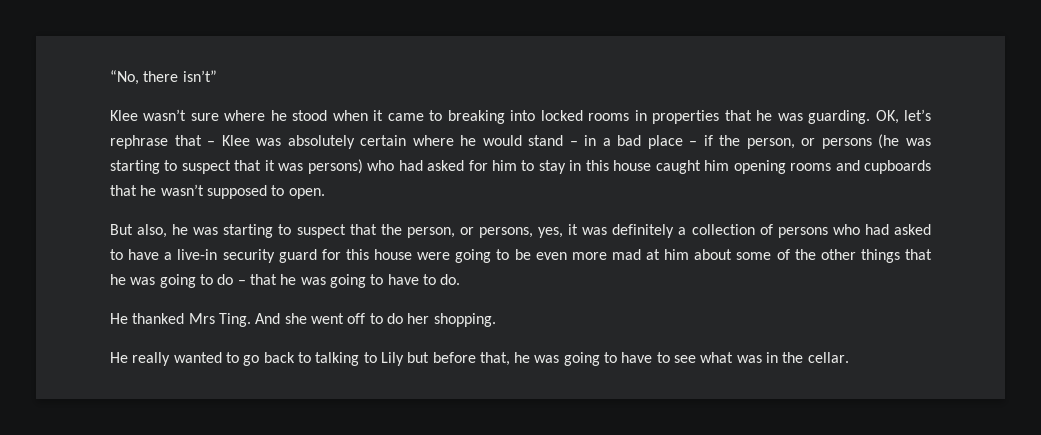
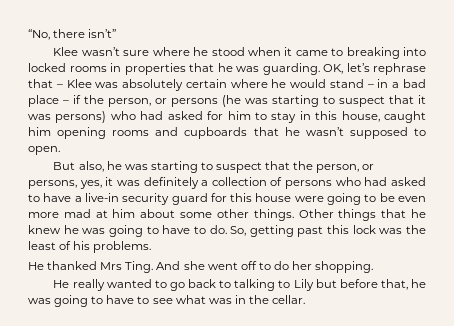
- OK, let’s rephrase that – Klee was absolutely certain where he would stand – in a bad place – if the person, or persons (he was starting to suspect that it was persons) who had asked for him to stay in this house caught him opening rooms and cupboards that he wasn’t supposed to open.
+ OK, let’s rephrase that – Klee was absolutely certain where he would stand – in a bad place – if the person, or persons (he was starting to suspect that it was persons) who had asked for him to stay in this house, caught him opening rooms and cupboards that he wasn’t supposed to open.
- But also, he was starting to suspect that the person, or persons, yes, it was definitely a collection of persons who had asked to have a live-in security guard for this house were going to be even more mad at him about some of the other things that he was going to do – that he was going to have to do.
+ But also, he was starting to suspect that the person, or persons, yes, it was definitely a collection of persons who had asked to have a live-in security guard for this house were going to be even more mad at him about some other things. Other things that he knew he was going to have to do. So, getting past this lock was the least of his problems.

